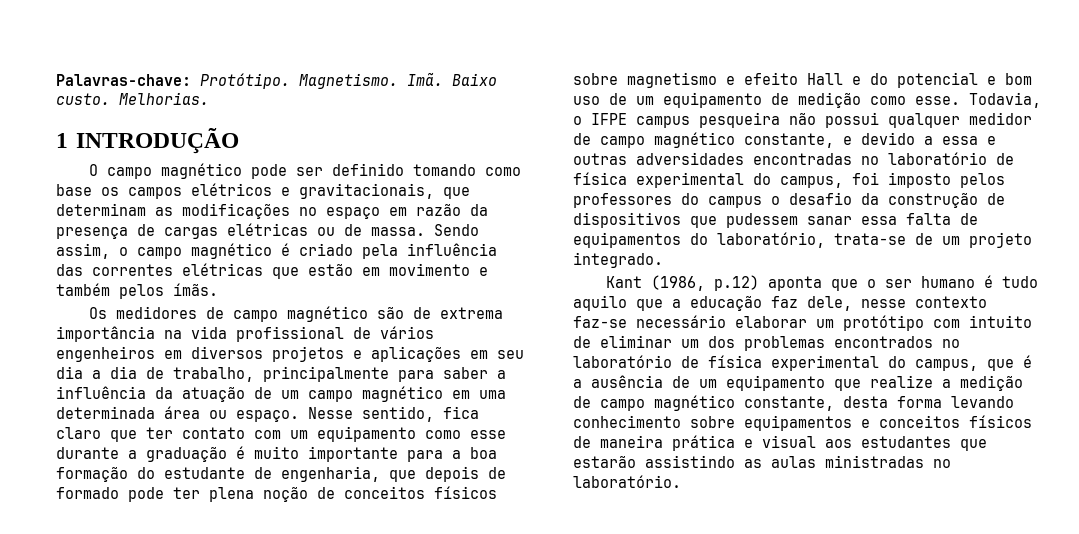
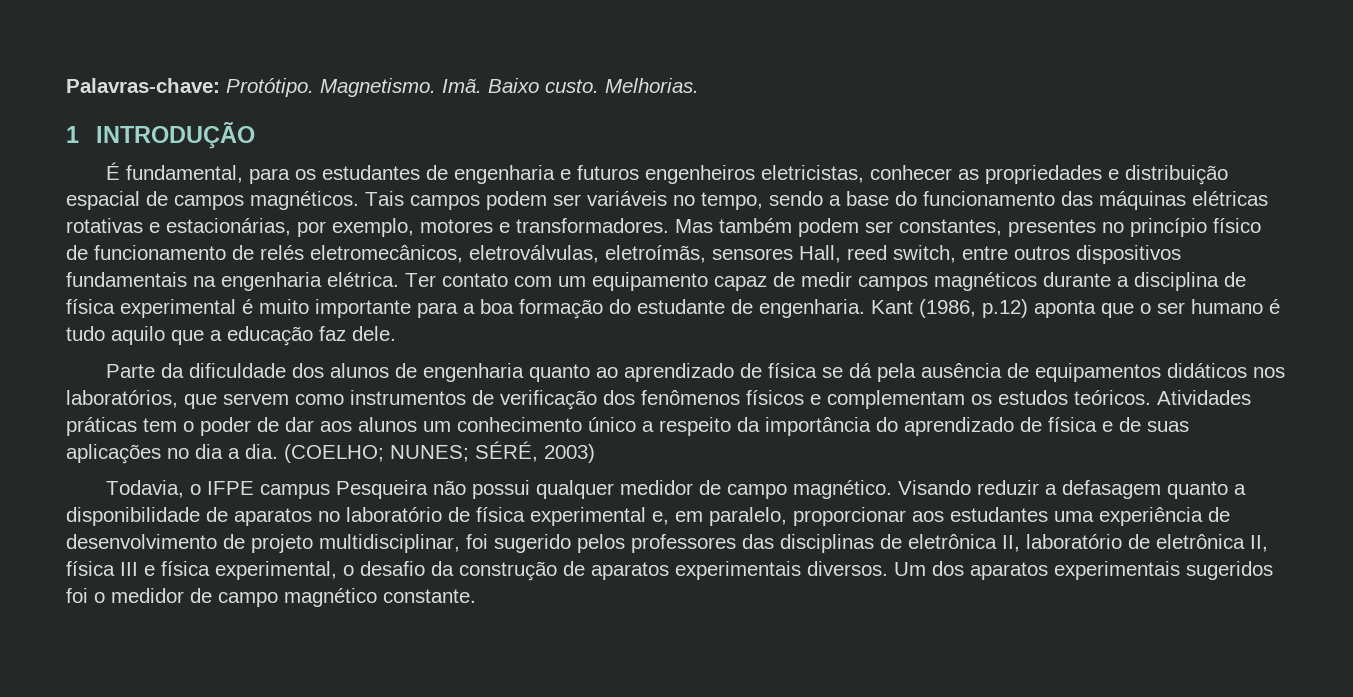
- O campo magnético pode ser definido tomando como base os campos elétricos e gravitacionais, que determinam as modificações no espaço em razão da presença de cargas elétricas ou de massa. Sendo assim, o campo magnético é criado pela influência das correntes elétricas que estão em movimento e também pelos ímãs.
- Os medidores de campo magnético são de extrema importância na vida profissional de vários engenheiros em diversos projetos e aplicações em seu dia a dia de trabalho, principalmente para saber a influência da atuação de um campo magnético em uma determinada área ou espaço. Nesse sentido, fica claro que ter contato com um equipamento como esse durante a graduação é muito importante para a boa formação do estudante de engenharia, que depois de formado pode ter plena noção de conceitos físicos sobre magnetismo e efeito Hall e do potencial e bom uso de um equipamento de medição como esse. Todavia, o IFPE campus pesqueira não possui qualquer medidor de campo magnético constante, e devido a essa e outras adversidades encontradas no laboratório de física experimental do campus, foi imposto pelos professores do campus o desafio da construção de dispositivos que pudessem sanar essa falta de equipamentos do laboratório, trata-se de um projeto integrado.
- Kant (1986, p.12) aponta que o ser humano é tudo aquilo que a educação faz dele, nesse contexto faz-se necessário elaborar um protótipo com intuito de eliminar um dos problemas encontrados no laboratório de física experimental do campus, que é a ausência de um equipamento que realize a medição de campo magnético constante, desta forma levando conhecimento sobre equipamentos e conceitos físicos de maneira prática e visual aos estudantes que estarão assistindo as aulas ministradas no laboratório.
+ É fundamental, para os estudantes de engenharia e futuros engenheiros eletricistas, conhecer as propriedades e distribuição espacial de campos magnéticos. Tais campos podem ser variáveis no tempo, sendo a base do funcionamento das máquinas elétricas rotativas e estacionárias, por exemplo, motores e transformadores. Mas também podem ser constantes, presentes no princípio físico de funcionamento de relés eletromecânicos, eletroválvulas, eletroímãs, sensores Hall, reed switch, entre outros dispositivos fundamentais na engenharia elétrica. Ter contato com um equipamento capaz de medir campos magnéticos durante a disciplina de física experimental é muito importante para a boa formação do estudante de engenharia. Kant (1986, p.12) aponta que o ser humano é tudo aquilo que a educação faz dele.
+ Parte da dificuldade dos alunos de engenharia quanto ao aprendizado de física se dá pela ausência de equipamentos didáticos nos laboratórios, que servem como instrumentos de verificação dos fenômenos físicos e complementam os estudos teóricos. Atividades práticas tem o poder de dar aos alunos um conhecimento único a respeito da importância do aprendizado de física e de suas aplicações no dia a dia. (COELHO; NUNES; SÉRÉ, 2003)
+ Todavia, o IFPE campus Pesqueira não possui qualquer medidor de campo magnético. Visando reduzir a defasagem quanto a disponibilidade de aparatos no laboratório de física experimental e, em paralelo, proporcionar aos estudantes uma experiência de desenvolvimento de projeto multidisciplinar, foi sugerido pelos professores das disciplinas de eletrônica II, laboratório de eletrônica II, física III e física experimental, o desafio da construção de aparatos experimentais diversos. Um dos aparatos experimentais sugeridos foi o medidor de campo magnético constante.

